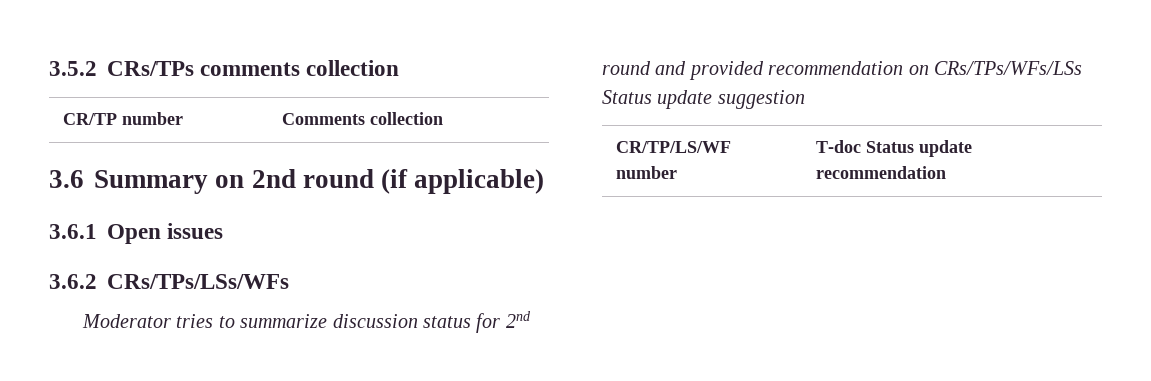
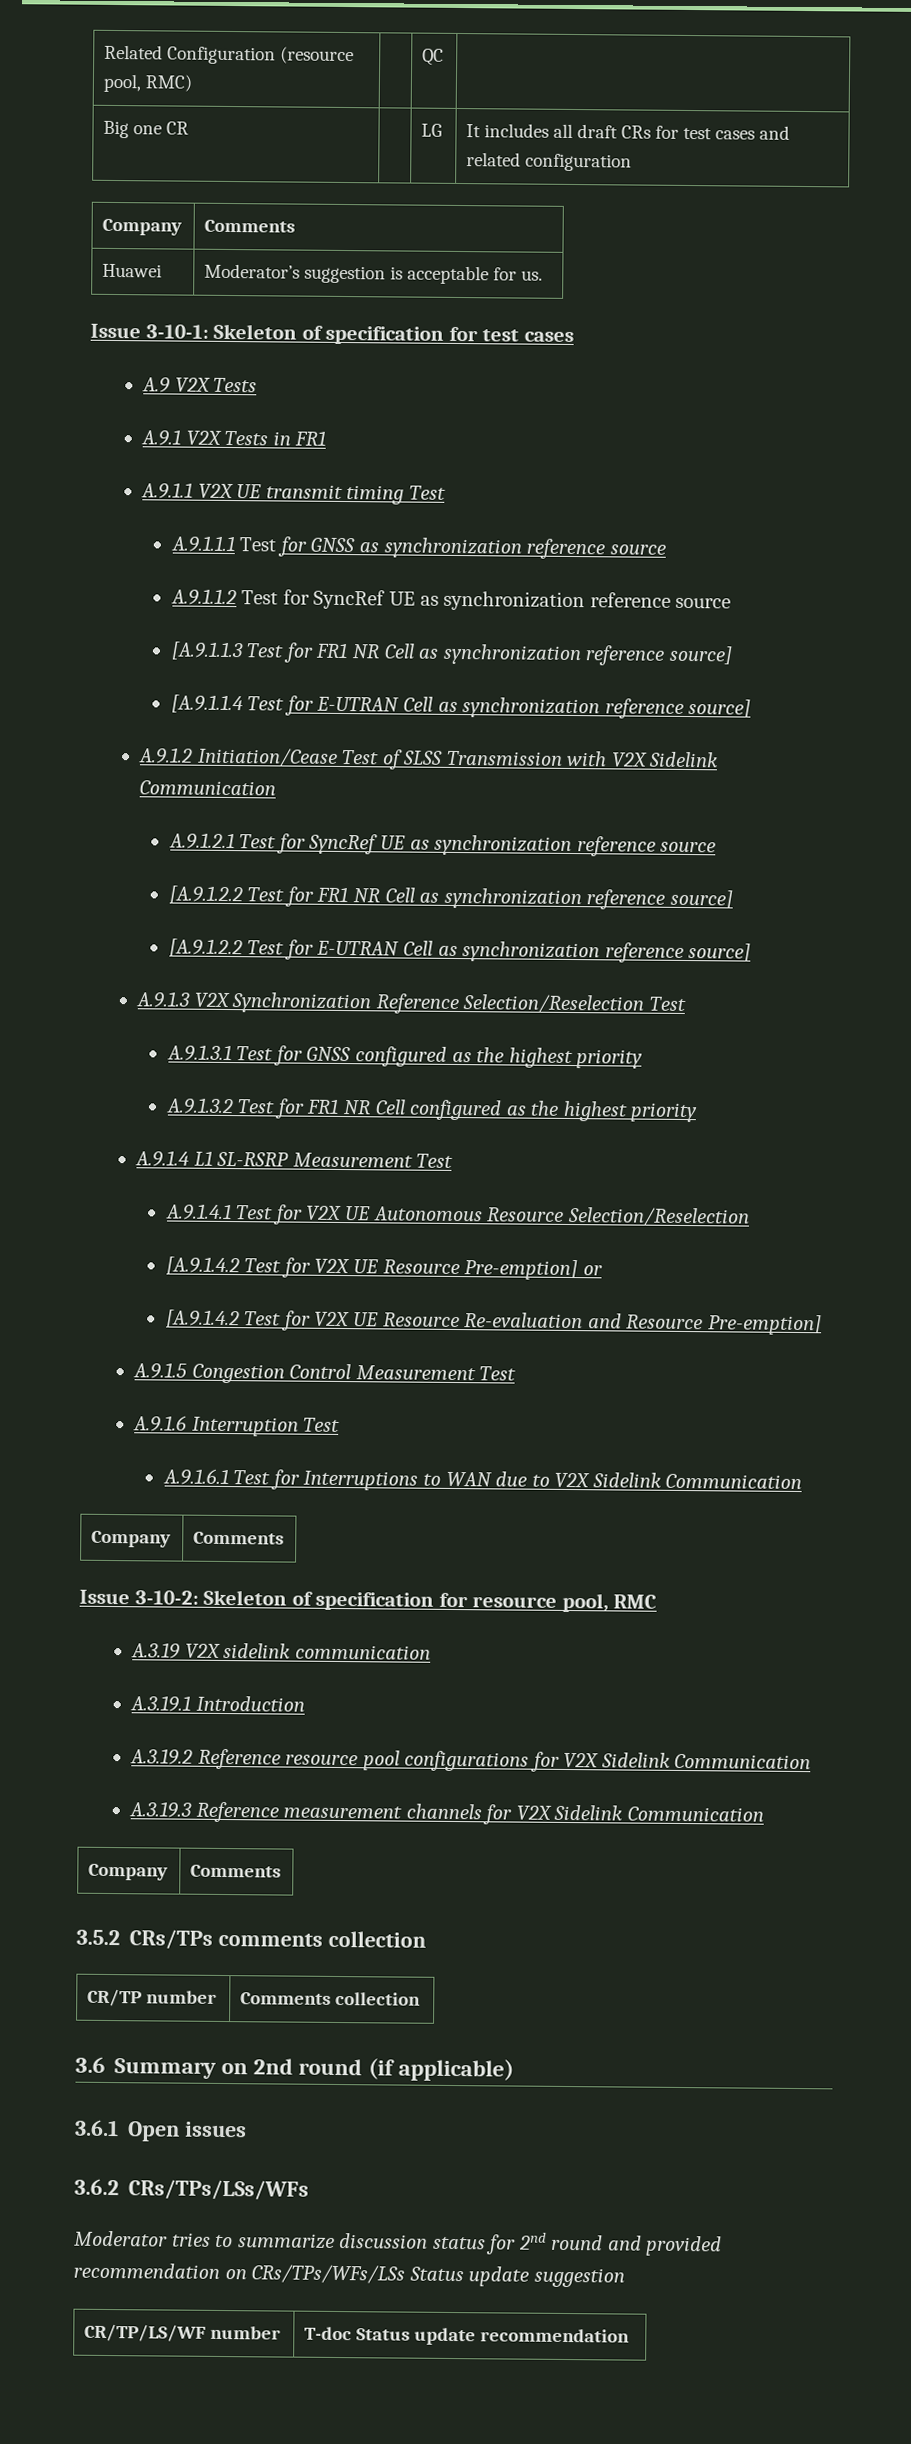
+ Related Configuration (resource pool, RMC) | | QC |
+ Big one CR | | LG | It includes all draft CRs for test cases and related configuration
+ Company | Comments
+ Huawei | Moderator’s suggestion is acceptable for us.
+ Issue 3-10-1: Skeleton of specification for test cases
+ A.9 V2X Tests
+ A.9.1 V2X Tests in FR1
+ A.9.1.1 V2X UE transmit timing Test
+ A.9.1.1.1 Test for GNSS as synchronization reference source
+ A.9.1.1.2 Test for SyncRef UE as synchronization reference source
+ [A.9.1.1.3 Test for FR1 NR Cell as synchronization reference source]
+ [A.9.1.1.4 Test for E-UTRAN Cell as synchronization reference source]
+ A.9.1.2 Initiation/Cease Test of SLSS Transmission with V2X Sidelink Communication
+ A.9.1.2.1 Test for SyncRef UE as synchronization reference source
+ [A.9.1.2.2 Test for FR1 NR Cell as synchronization reference source]
+ [A.9.1.2.2 Test for E-UTRAN Cell as synchronization reference source]
+ A.9.1.3 V2X Synchronization Reference Selection/Reselection Test
+ A.9.1.3.1 Test for GNSS configured as the highest priority
+ A.9.1.3.2 Test for FR1 NR Cell configured as the highest priority
+ A.9.1.4 L1 SL-RSRP Measurement Test
+ A.9.1.4.1 Test for V2X UE Autonomous Resource Selection/Reselection
+ [A.9.1.4.2 Test for V2X UE Resource Pre-emption] or
+ [A.9.1.4.2 Test for V2X UE Resource Re-evaluation and Resource Pre-emption]
+ A.9.1.5 Congestion Control Measurement Test
+ A.9.1.6 Interruption Test
+ A.9.1.6.1 Test for Interruptions to WAN due to V2X Sidelink Communication
+ Company | Comments
+ Issue 3-10-2: Skeleton of specification for resource pool, RMC
+ A.3.19 V2X sidelink communication
+ A.3.19.1 Introduction
+ A.3.19.2 Reference resource pool configurations for V2X Sidelink Communication
+ A.3.19.3 Reference measurement channels for V2X Sidelink Communication
+ Company | Comments

